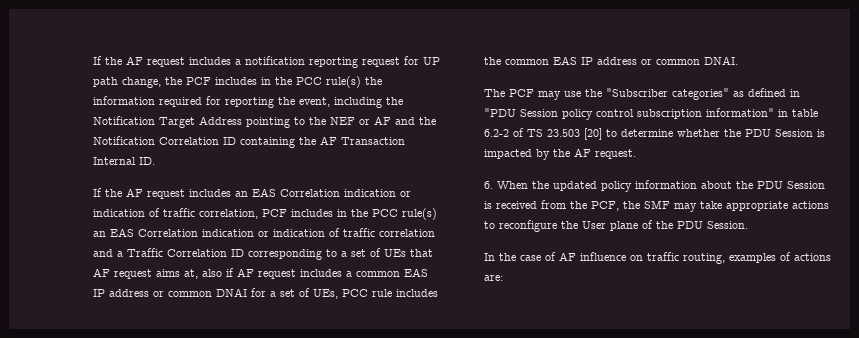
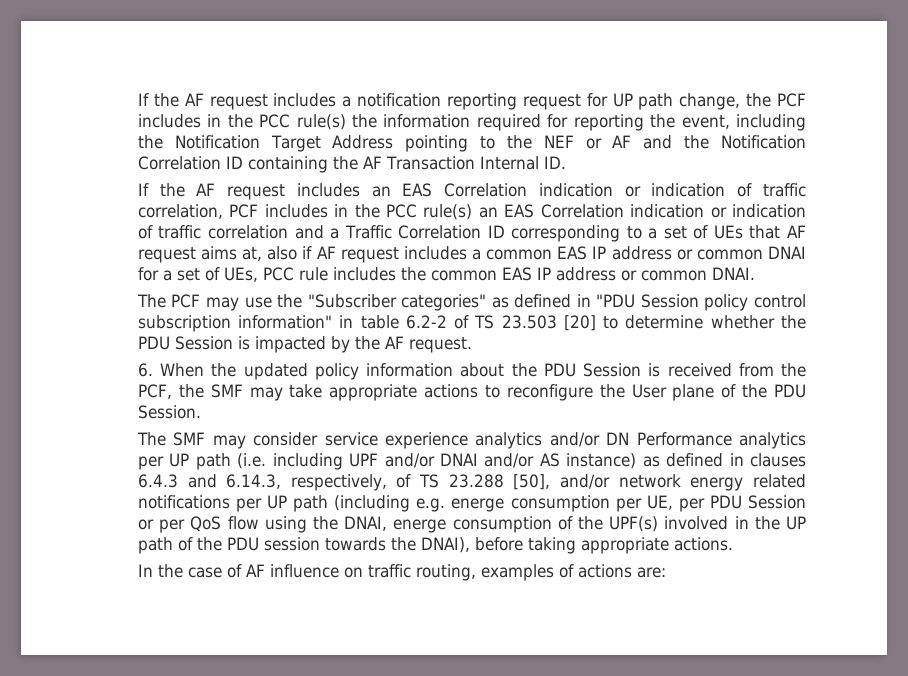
+ The SMF may consider service experience analytics and/or DN Performance analytics per UP path (i.e. including UPF and/or DNAI and/or AS instance) as defined in clauses 6.4.3 and 6.14.3, respectively, of TS 23.288 [50], and/or network energy related notifications per UP path (including e.g. energe consumption per UE, per PDU Session or per QoS flow using the DNAI, energe consumption of the UPF(s) involved in the UP path of the PDU session towards the DNAI), before taking appropriate actions.

